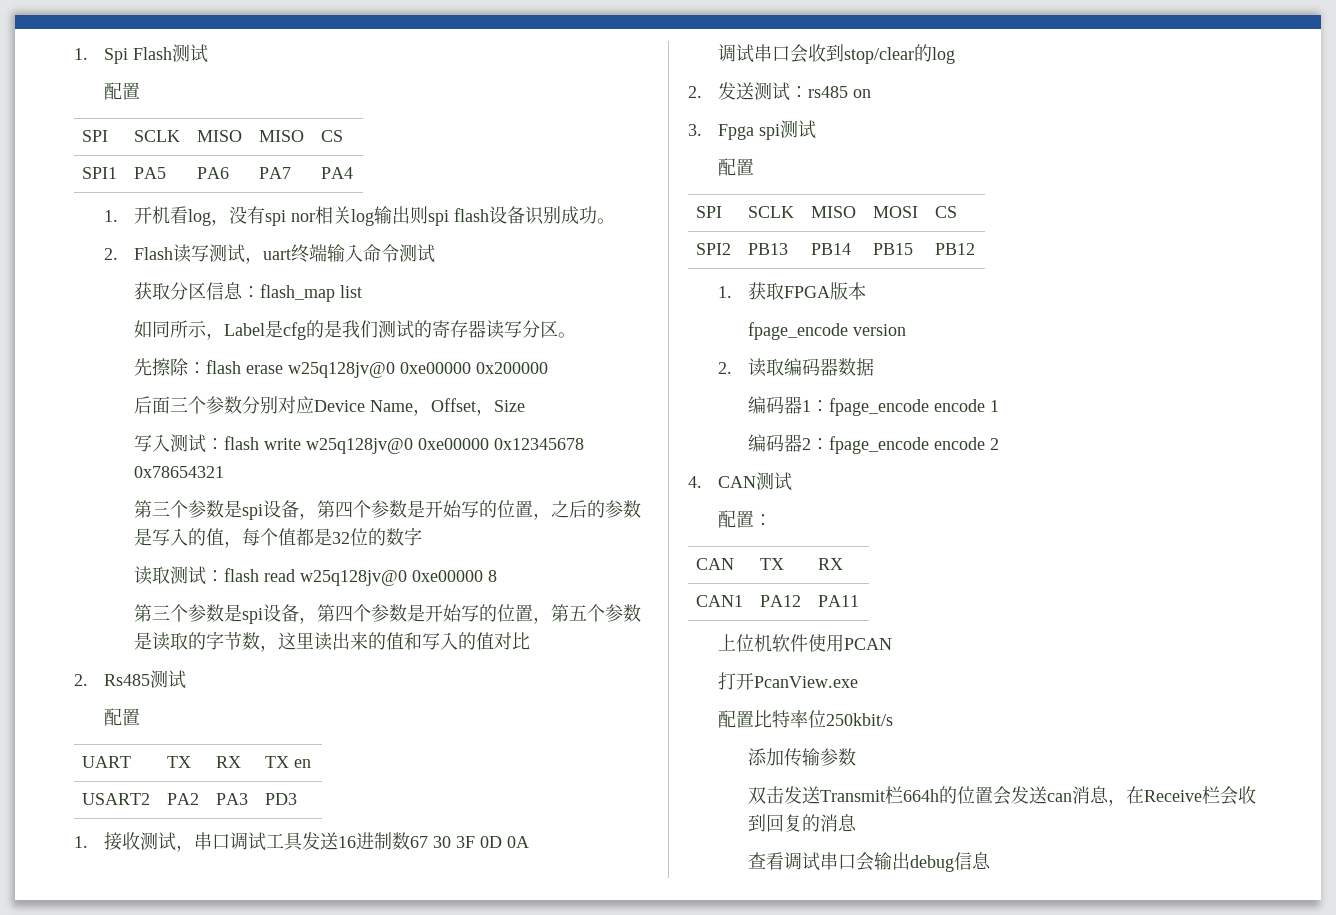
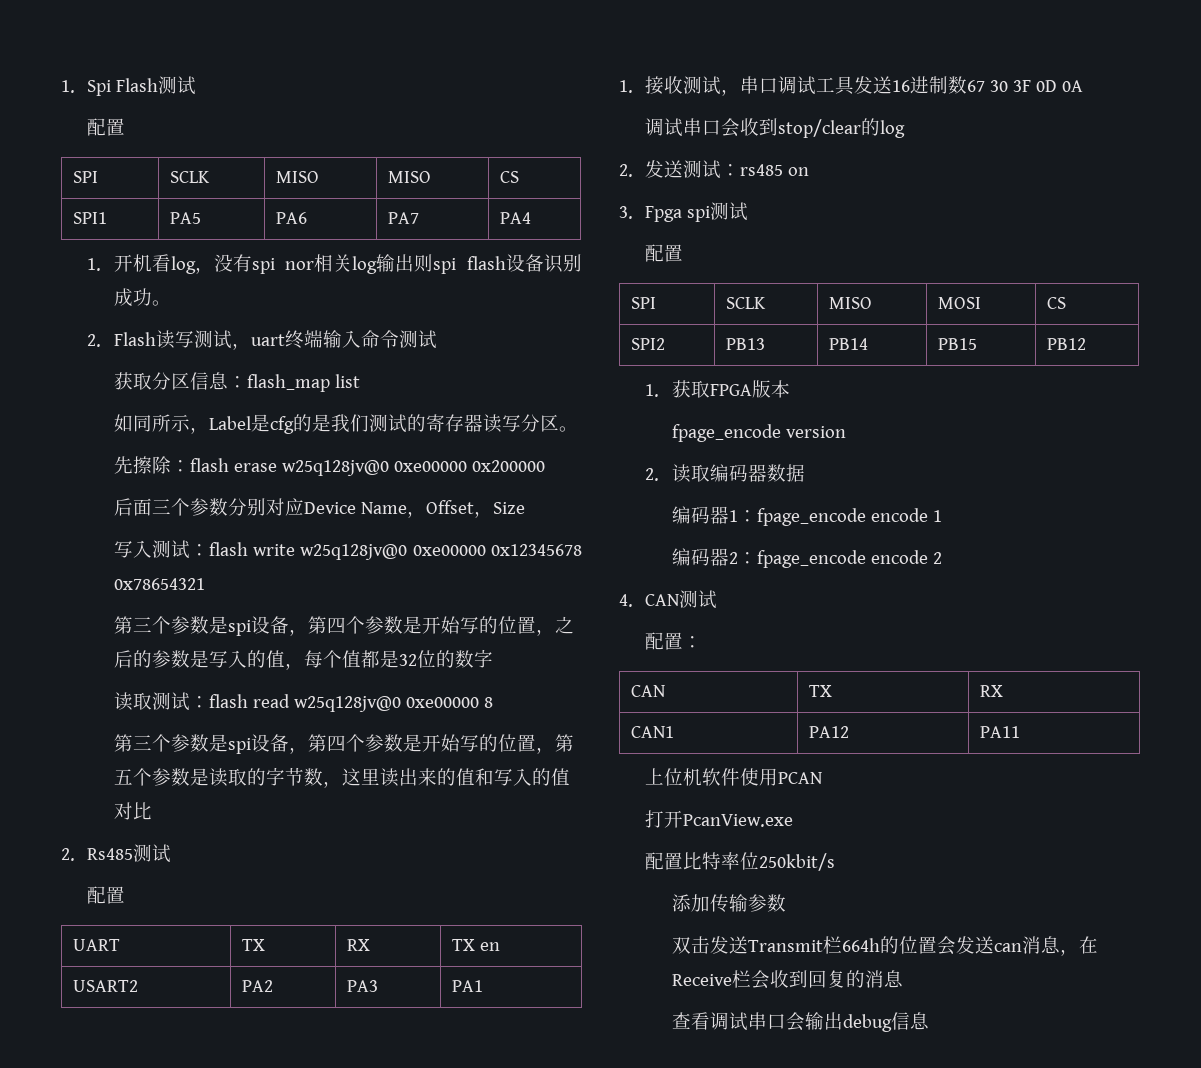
- USART2 | PA2 | PA3 | PD3
+ USART2 | PA2 | PA3 | PA1

